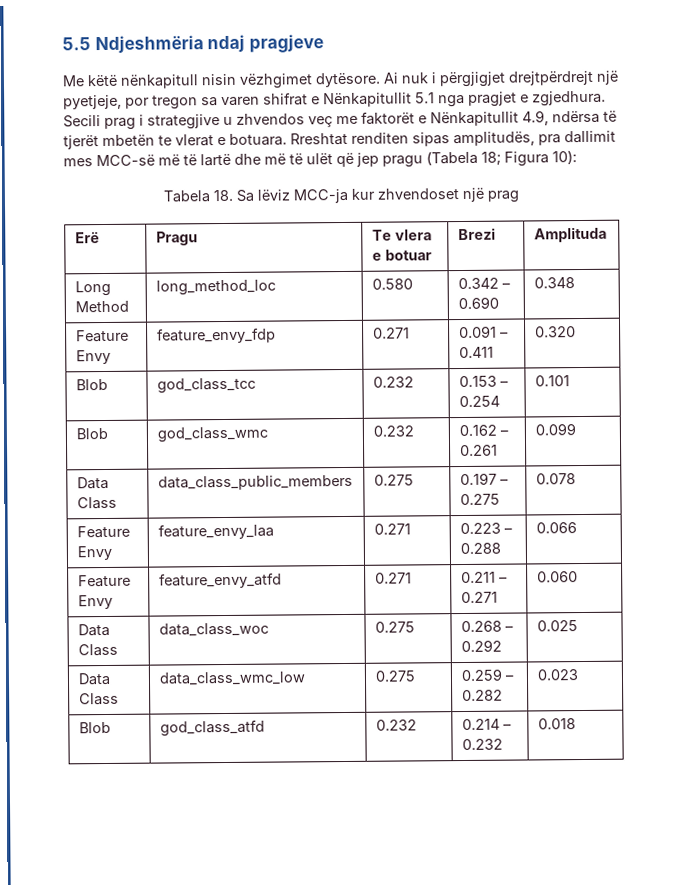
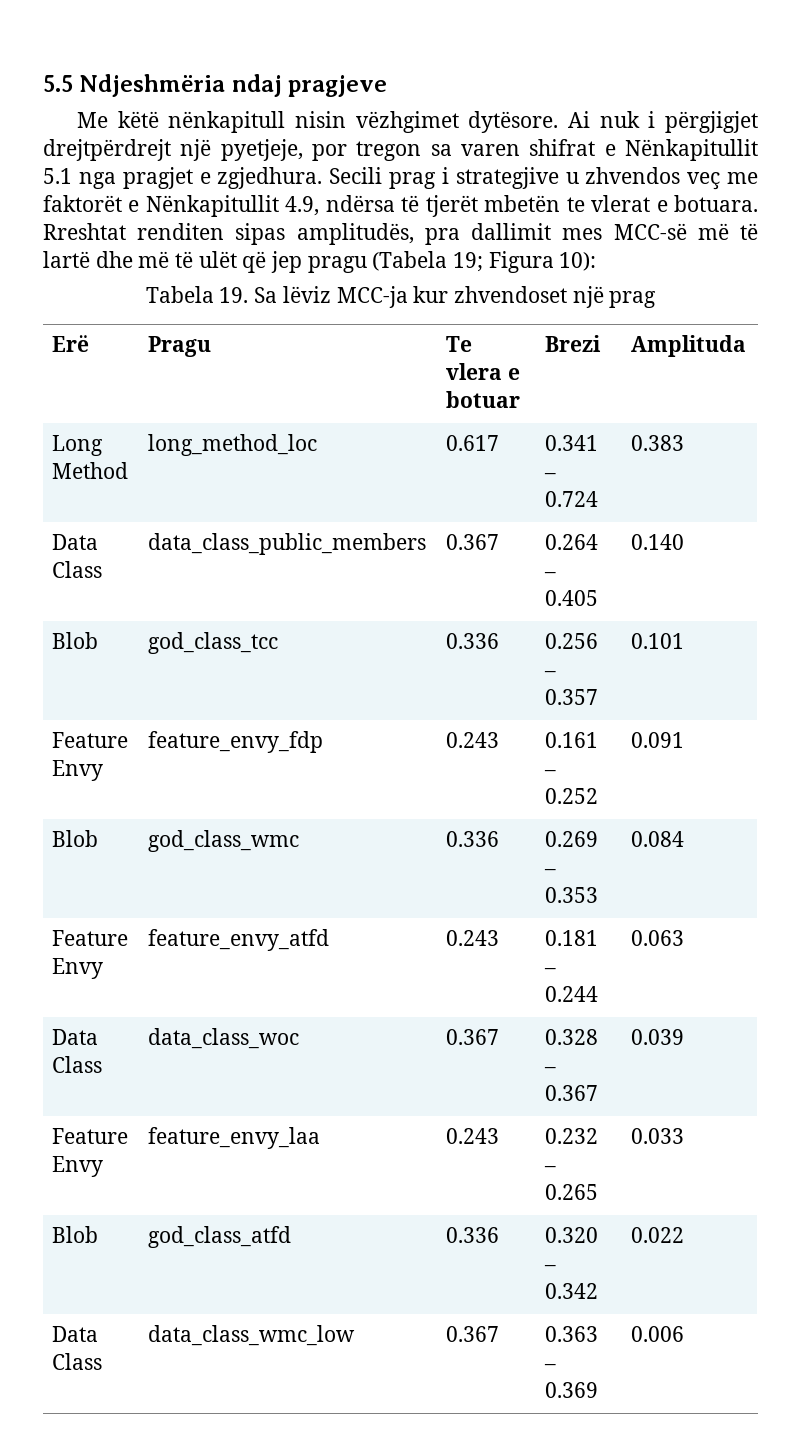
- Rreshtat renditen sipas amplitudës, pra dallimit mes MCC-së më të lartë dhe më të ulët që jep pragu (Tabela 18; Figura 10):
+ Rreshtat renditen sipas amplitudës, pra dallimit mes MCC-së më të lartë dhe më të ulët që jep pragu (Tabela 19; Figura 10):
- Tabela 18. Sa lëviz MCC-ja kur zhvendoset një prag
+ Tabela 19. Sa lëviz MCC-ja kur zhvendoset një prag
- Long Method | long_method_loc | 0.580 | 0.342 – 0.690 | 0.348
- Feature Envy | feature_envy_fdp | 0.271 | 0.091 – 0.411 | 0.320
- Blob | god_class_tcc | 0.232 | 0.153 – 0.254 | 0.101
- Blob | god_class_wmc | 0.232 | 0.162 – 0.261 | 0.099
- Data Class | data_class_public_members | 0.275 | 0.197 – 0.275 | 0.078
- Feature Envy | feature_envy_laa | 0.271 | 0.223 – 0.288 | 0.066
- Feature Envy | feature_envy_atfd | 0.271 | 0.211 – 0.271 | 0.060
- Data Class | data_class_woc | 0.275 | 0.268 – 0.292 | 0.025
- Data Class | data_class_wmc_low | 0.275 | 0.259 – 0.282 | 0.023
- Blob | god_class_atfd | 0.232 | 0.214 – 0.232 | 0.018
+ Long Method | long_method_loc | 0.617 | 0.341 – 0.724 | 0.383
+ Data Class | data_class_public_members | 0.367 | 0.264 – 0.405 | 0.140
+ Blob | god_class_tcc | 0.336 | 0.256 – 0.357 | 0.101
+ Feature Envy | feature_envy_fdp | 0.243 | 0.161 – 0.252 | 0.091
+ Blob | god_class_wmc | 0.336 | 0.269 – 0.353 | 0.084
+ Feature Envy | feature_envy_atfd | 0.243 | 0.181 – 0.244 | 0.063
+ Data Class | data_class_woc | 0.367 | 0.328 – 0.367 | 0.039
+ Feature Envy | feature_envy_laa | 0.243 | 0.232 – 0.265 | 0.033
+ Blob | god_class_atfd | 0.336 | 0.320 – 0.342 | 0.022
+ Data Class | data_class_wmc_low | 0.367 | 0.363 – 0.369 | 0.006

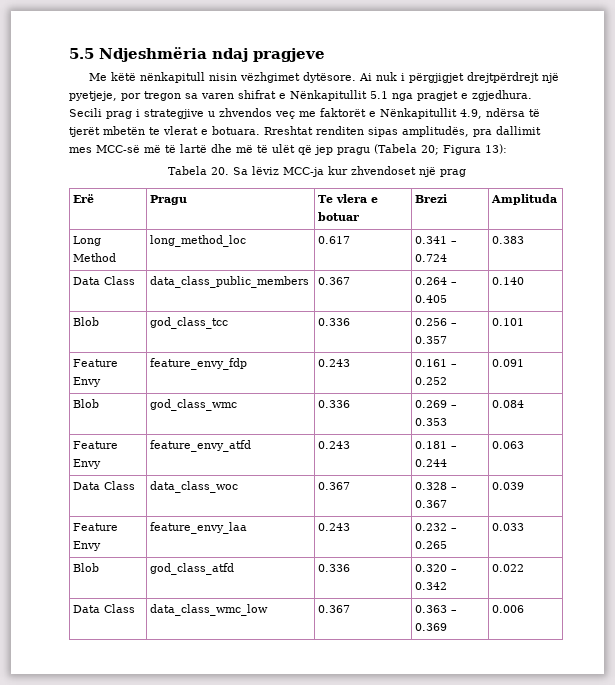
- Rreshtat renditen sipas amplitudës, pra dallimit mes MCC-së më të lartë dhe më të ulët që jep pragu (Tabela 19; Figura 10):
+ Rreshtat renditen sipas amplitudës, pra dallimit mes MCC-së më të lartë dhe më të ulët që jep pragu (Tabela 20; Figura 13):
- Tabela 19. Sa lëviz MCC-ja kur zhvendoset një prag
+ Tabela 20. Sa lëviz MCC-ja kur zhvendoset një prag

